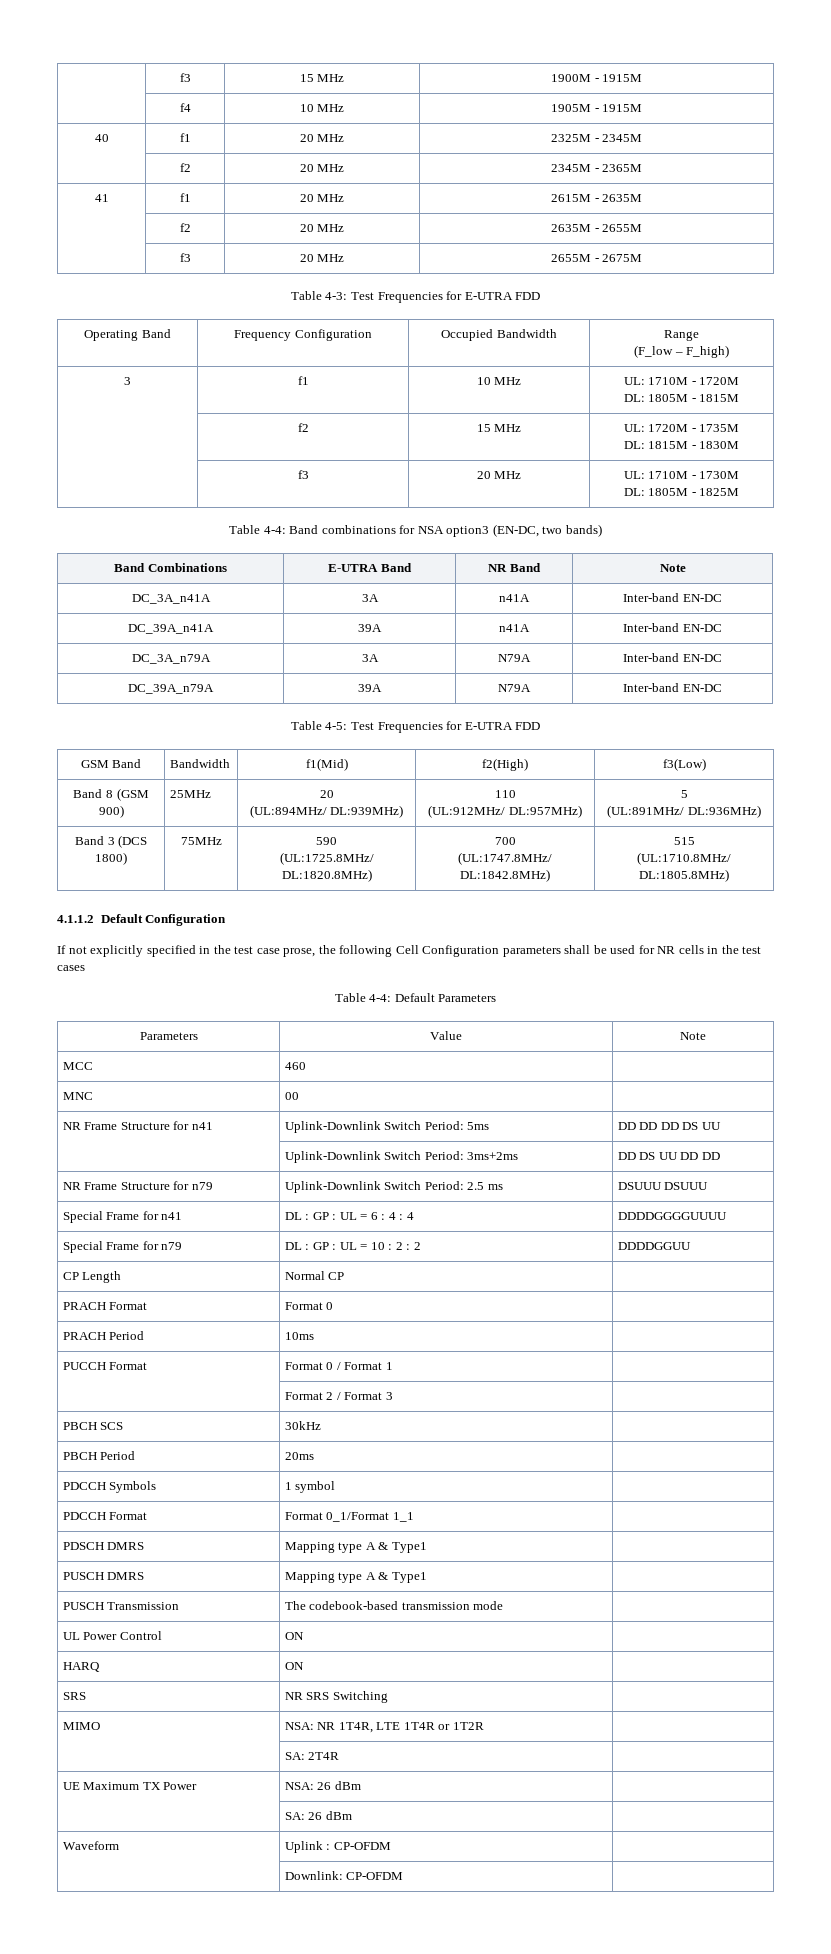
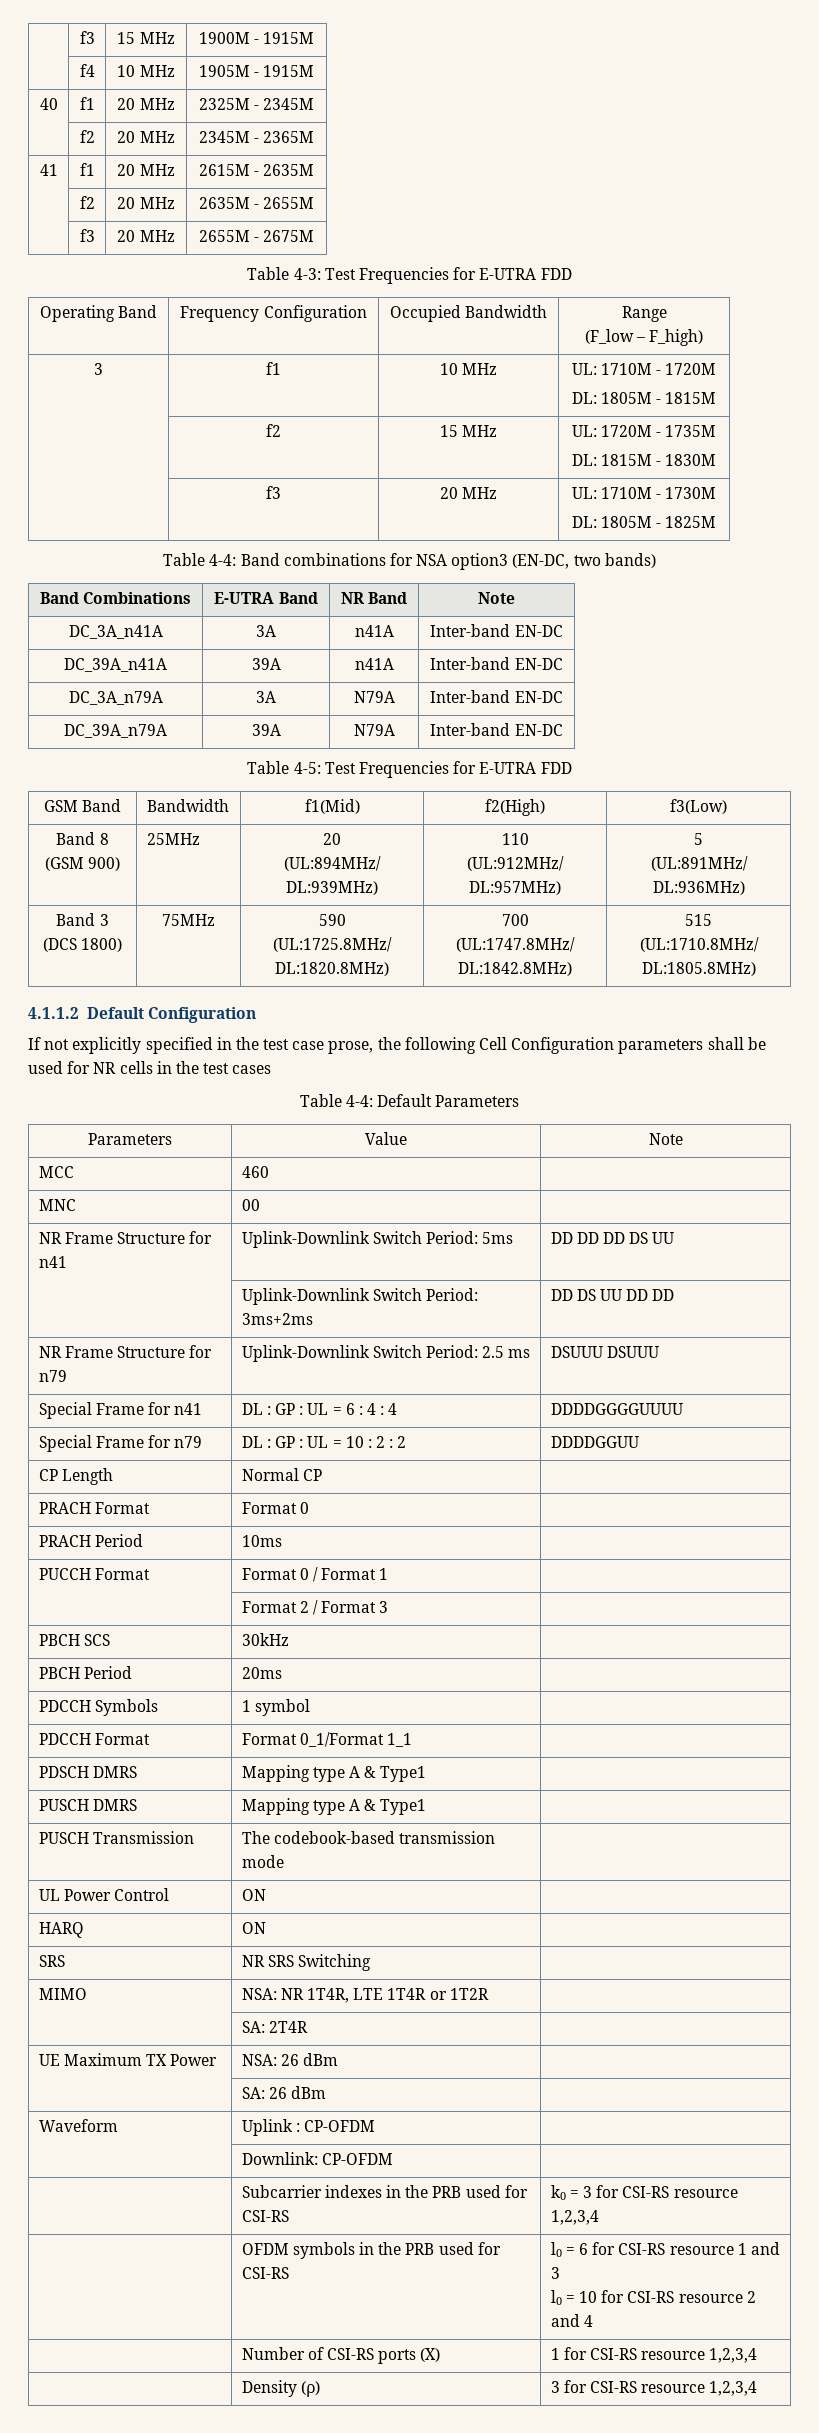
+ | Subcarrier indexes in the PRB used for CSI-RS | k0 = 3 for CSI-RS resource 1,2,3,4
+ | OFDM symbols in the PRB used for CSI-RS | l0 = 6 for CSI-RS resource 1 and 3
+ l0 = 10 for CSI-RS resource 2 and 4
+ | Number of CSI-RS ports (X) | 1 for CSI-RS resource 1,2,3,4
+ | Density (ρ) | 3 for CSI-RS resource 1,2,3,4

